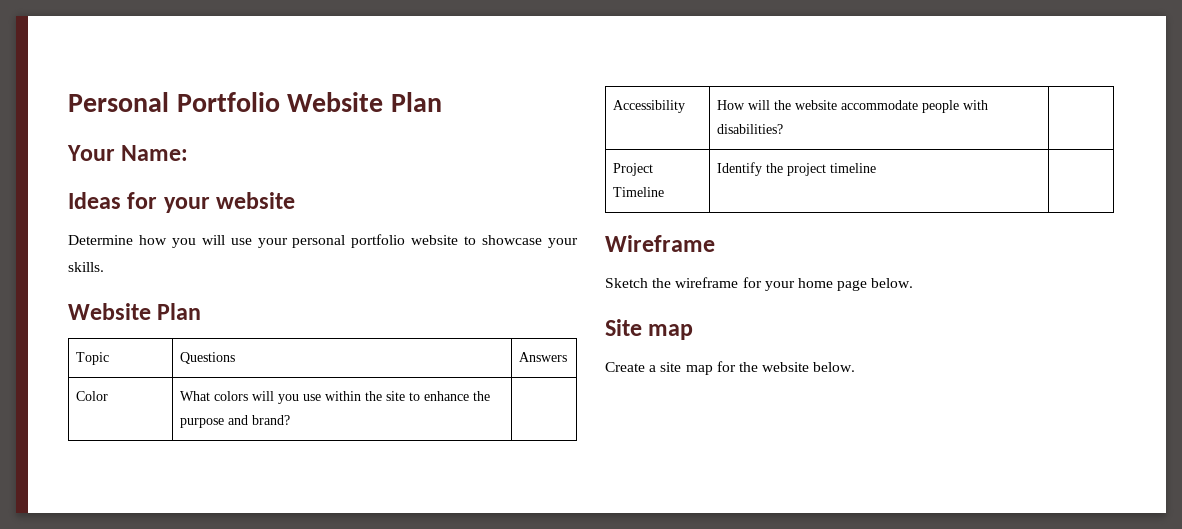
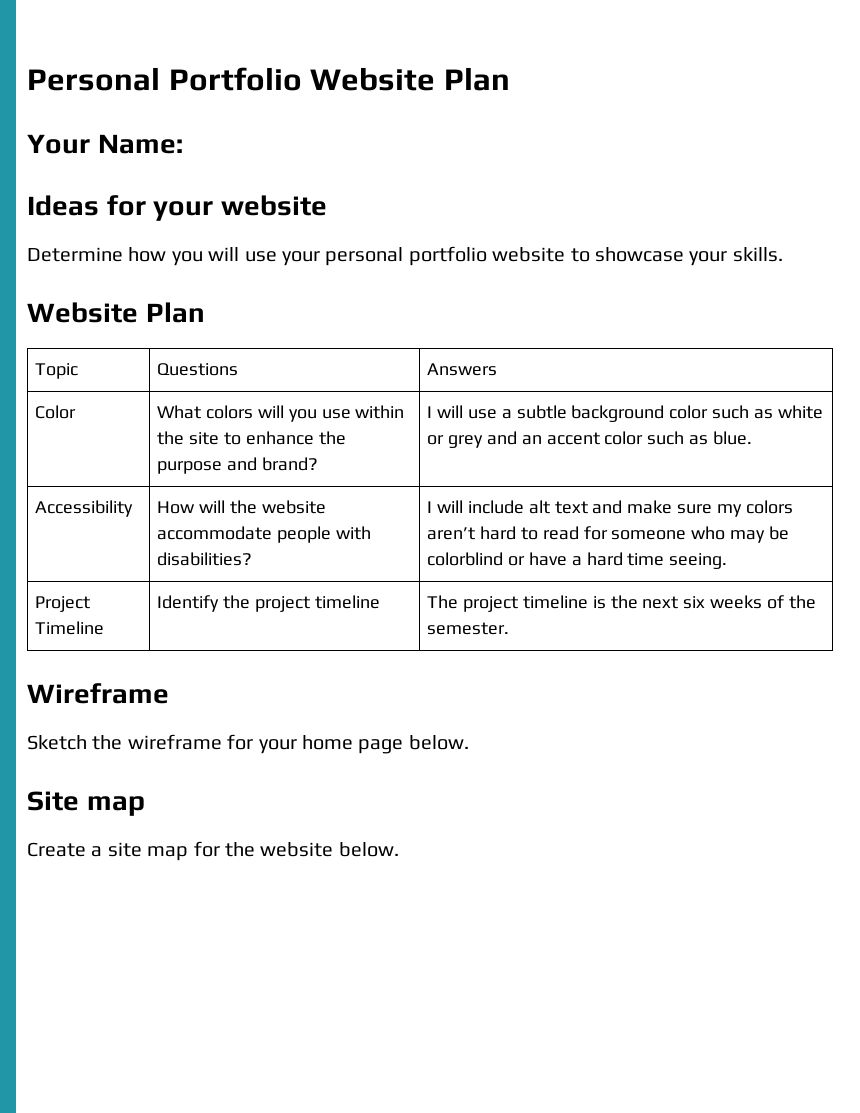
- Color | What colors will you use within the site to enhance the purpose and brand? |
+ Color | What colors will you use within the site to enhance the purpose and brand? | I will use a subtle background color such as white or grey and an accent color such as blue.
- Accessibility | How will the website accommodate people with disabilities? |
+ Accessibility | How will the website accommodate people with disabilities? | I will include alt text and make sure my colors aren’t hard to read for someone who may be colorblind or have a hard time seeing.
- Project Timeline | Identify the project timeline |
+ Project Timeline | Identify the project timeline | The project timeline is the next six weeks of the semester.

